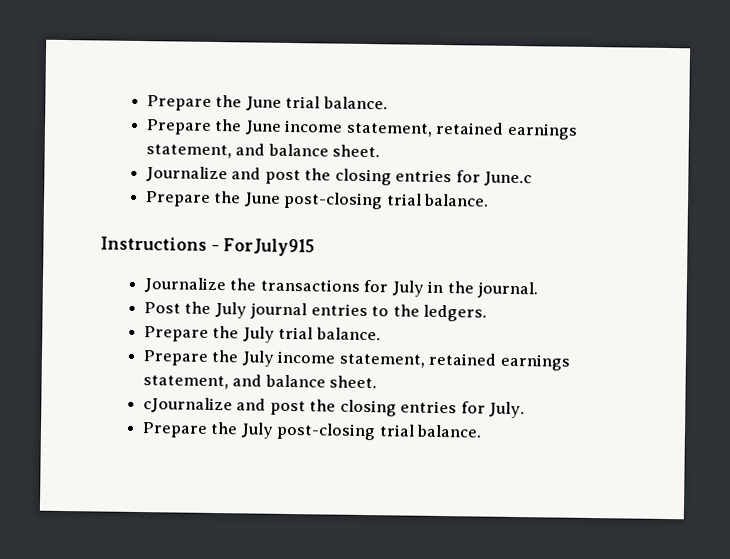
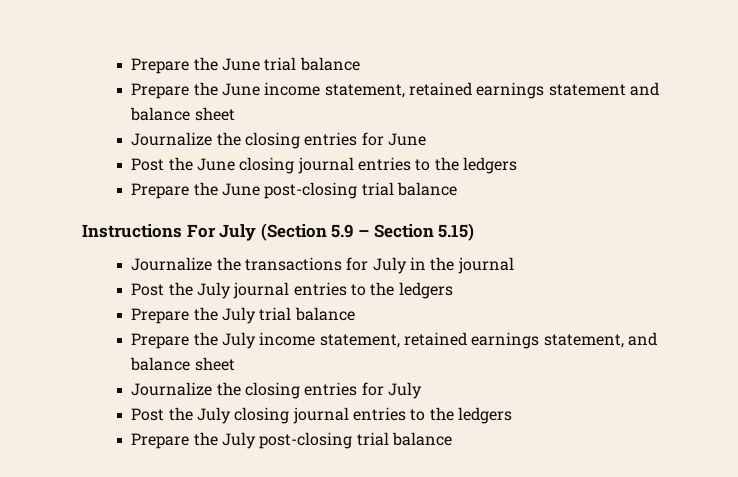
- Prepare the June trial balance.
+ Prepare the June trial balance
- Prepare the June income statement, retained earnings statement, and balance sheet.
- Journalize and post the closing entries for June.c
+ Prepare the June income statement, retained earnings statement and balance sheet
+ Journalize the closing entries for June
+ Post the June closing journal entries to the ledgers
- Prepare the June post-closing trial balance.
+ Prepare the June post-closing trial balance
- Instructions - ForJuly915
+ Instructions For July (Section 5.9 – Section 5.15)
- Journalize the transactions for July in the journal.
+ Journalize the transactions for July in the journal
- Post the July journal entries to the ledgers.
+ Post the July journal entries to the ledgers
- Prepare the July trial balance.
+ Prepare the July trial balance
- Prepare the July income statement, retained earnings statement, and balance sheet.
- cJournalize and post the closing entries for July.
+ Prepare the July income statement, retained earnings statement, and balance sheet
+ Journalize the closing entries for July
+ Post the July closing journal entries to the ledgers
- Prepare the July post-closing trial balance.
+ Prepare the July post-closing trial balance

